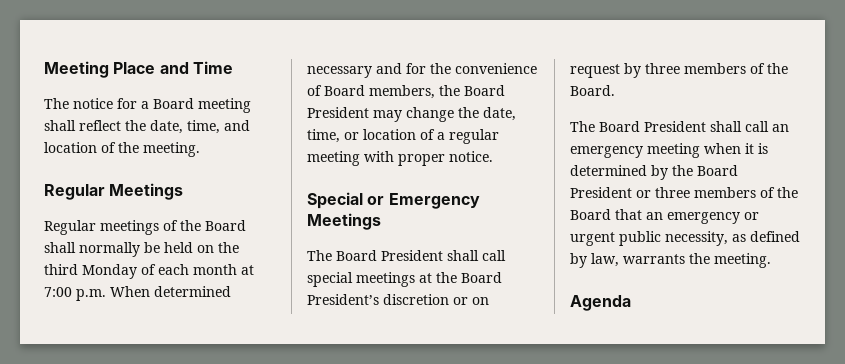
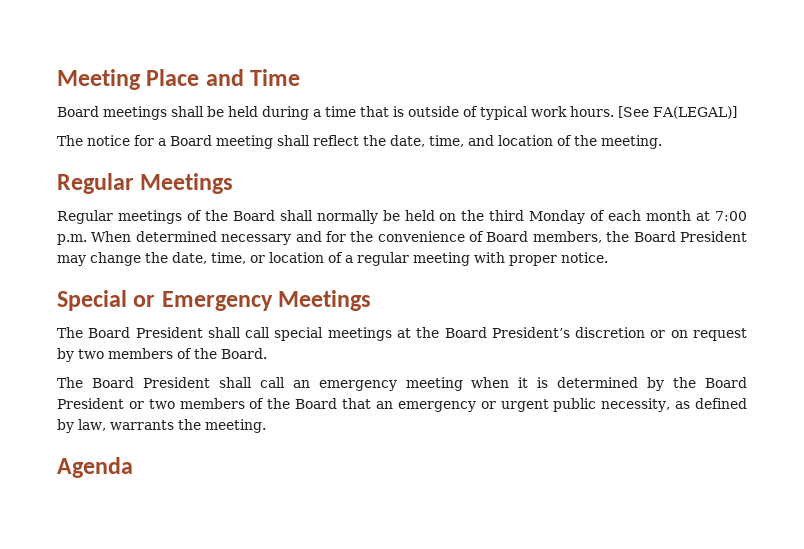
+ Board meetings shall be held during a time that is outside of typical work hours. [See FA(LEGAL)]
- The Board President shall call special meetings at the Board President’s discretion or on request by three members of the Board.
+ The Board President shall call special meetings at the Board President’s discretion or on request by two members of the Board.
- The Board President shall call an emergency meeting when it is determined by the Board President or three members of the Board that an emergency or urgent public necessity, as defined by law, warrants the meeting.
+ The Board President shall call an emergency meeting when it is determined by the Board President or two members of the Board that an emergency or urgent public necessity, as defined by law, warrants the meeting.

